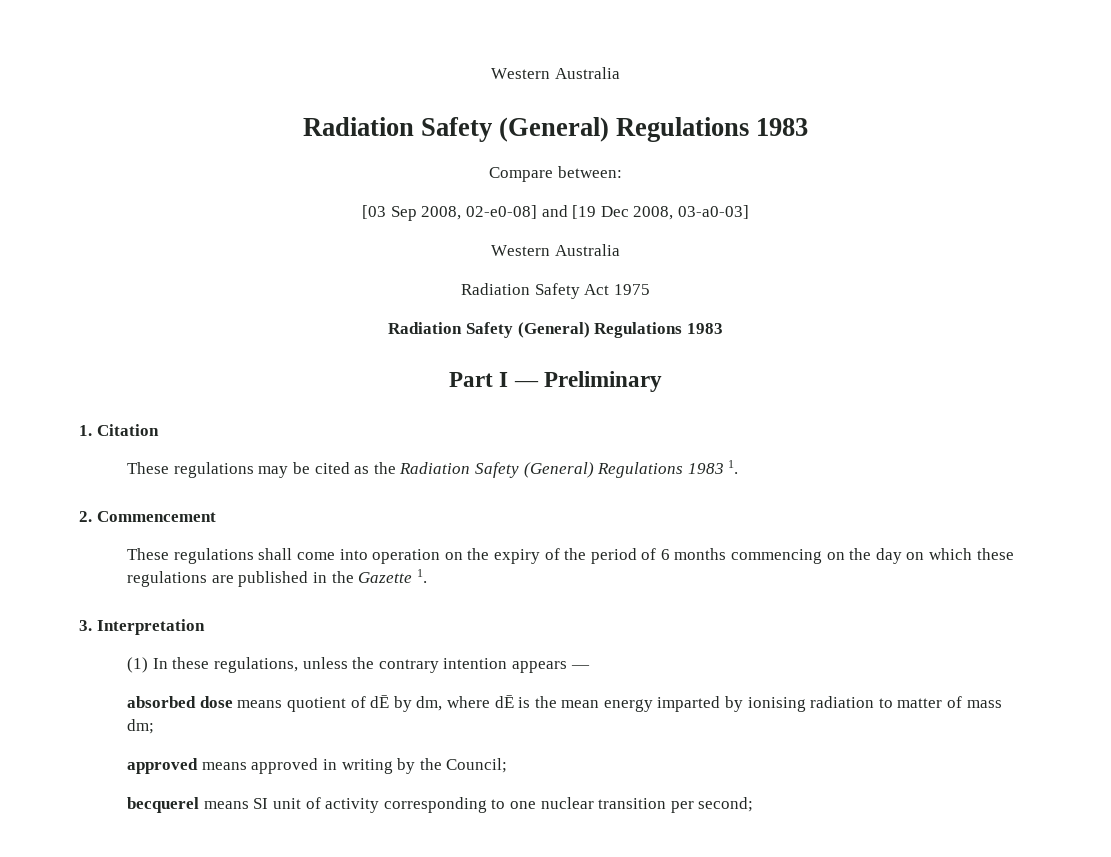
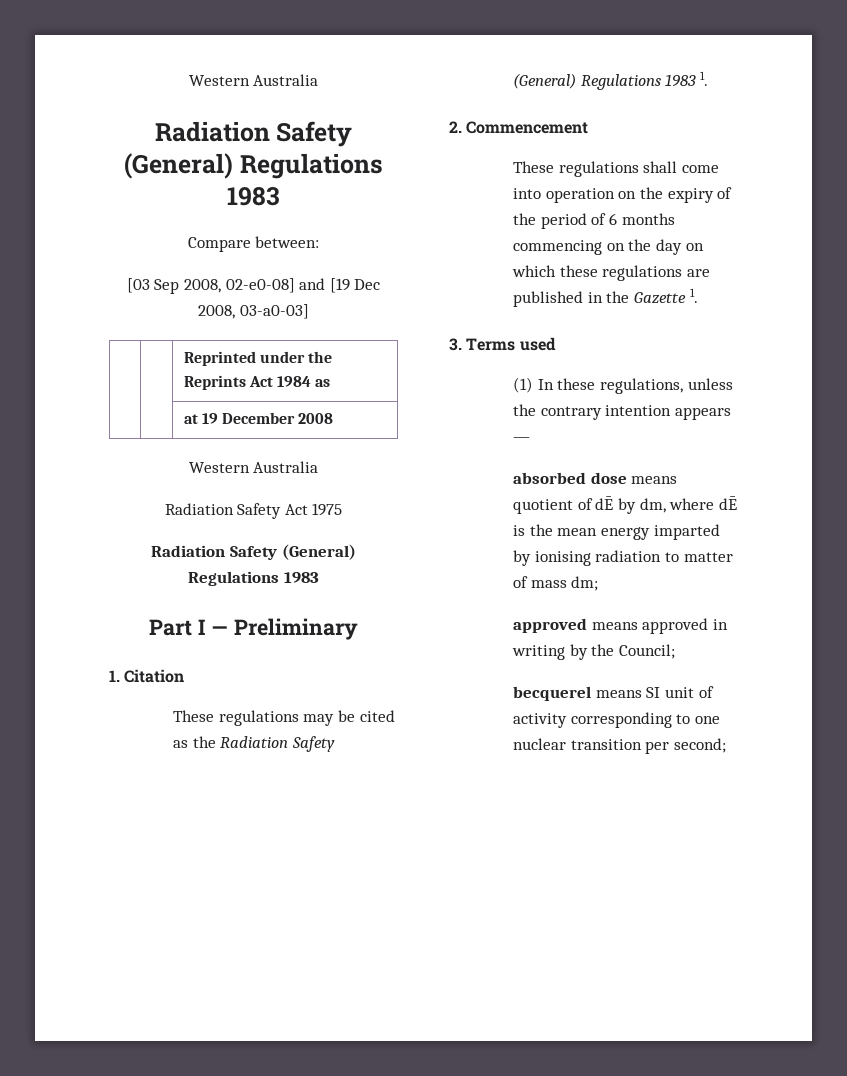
+ | | Reprinted under the Reprints Act 1984 as
+ | | at 19 December 2008
- 3. Interpretation
+ 3. Terms used

